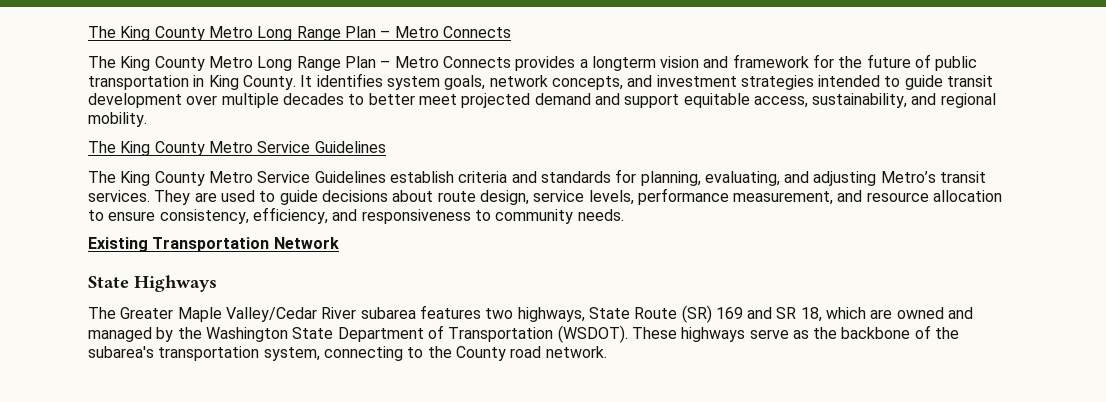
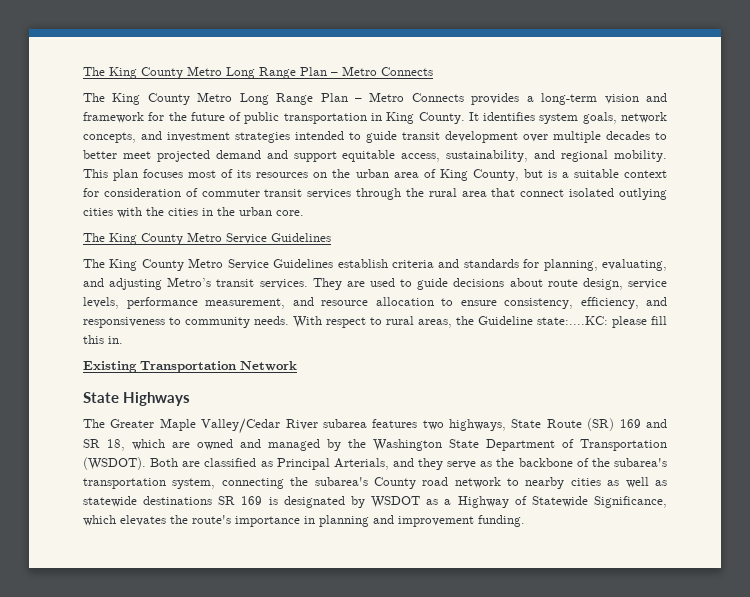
- The King County Metro Long Range Plan – Metro Connects provides a longterm vision and framework for the future of public transportation in King County.
+ The King County Metro Long Range Plan – Metro Connects provides a long-term vision and framework for the future of public transportation in King County.
+ This plan focuses most of its resources on the urban area of King County, but is a suitable context for consideration of commuter transit services through the rural area that connect isolated outlying cities with the cities in the urban core.
+ With respect to rural areas, the Guideline state:....KC: please fill this in.
- These highways serve as the backbone of the subarea's transportation system, connecting to the County road network.
+ Both are classified as Principal Arterials, and they serve as the backbone of the subarea's transportation system, connecting the subarea's County road network to nearby cities as well as statewide destinations SR 169 is designated by WSDOT as a Highway of Statewide Significance, which elevates the route's importance in planning and improvement funding.

